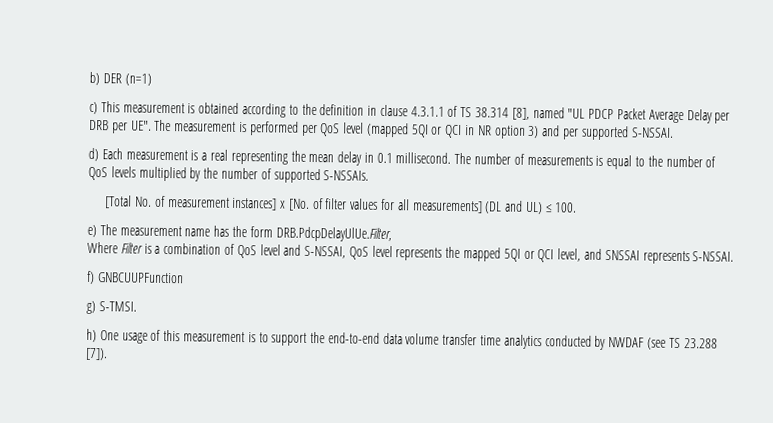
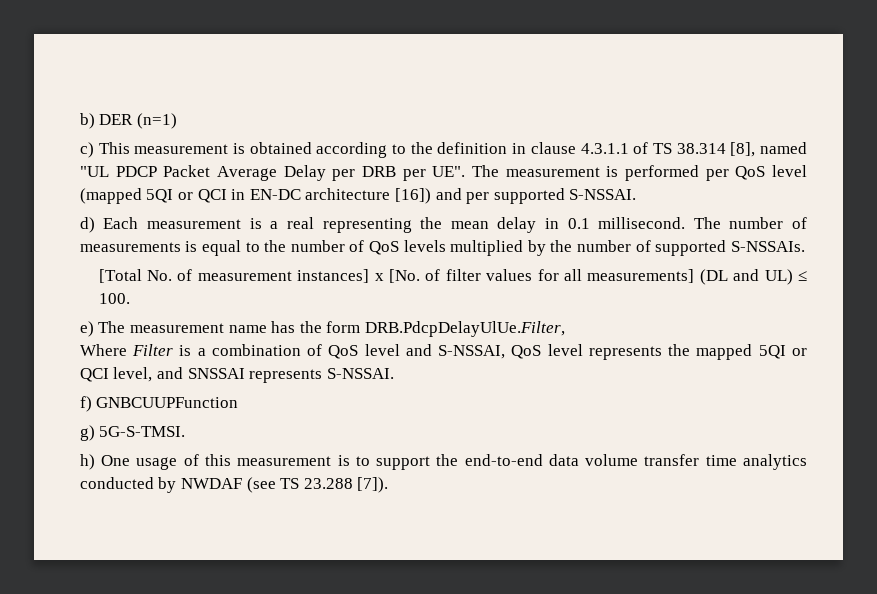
- c) This measurement is obtained according to the definition in clause 4.3.1.1 of TS 38.314 [8], named "UL PDCP Packet Average Delay per DRB per UE". The measurement is performed per QoS level (mapped 5QI or QCI in NR option 3) and per supported S-NSSAI.
+ c) This measurement is obtained according to the definition in clause 4.3.1.1 of TS 38.314 [8], named "UL PDCP Packet Average Delay per DRB per UE". The measurement is performed per QoS level (mapped 5QI or QCI in EN-DC architecture [16]) and per supported S-NSSAI.
- g) S-TMSI.
+ g) 5G-S-TMSI.

